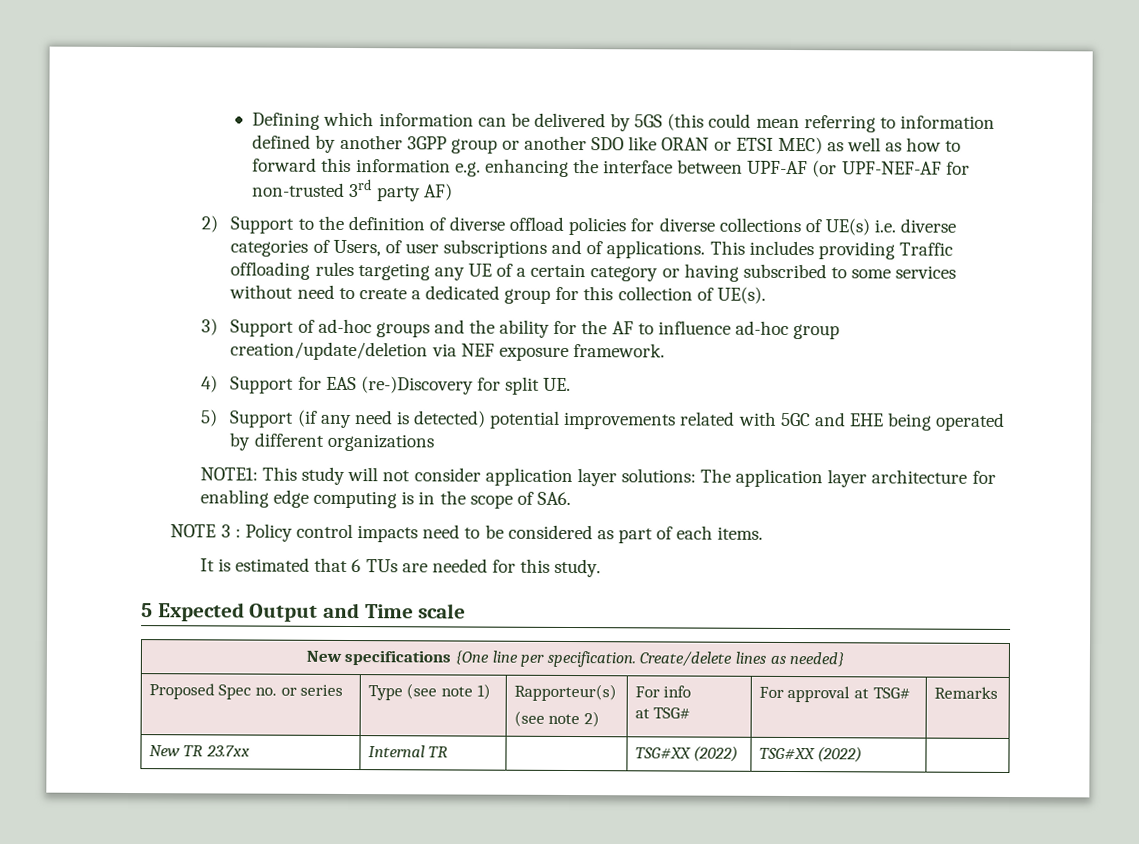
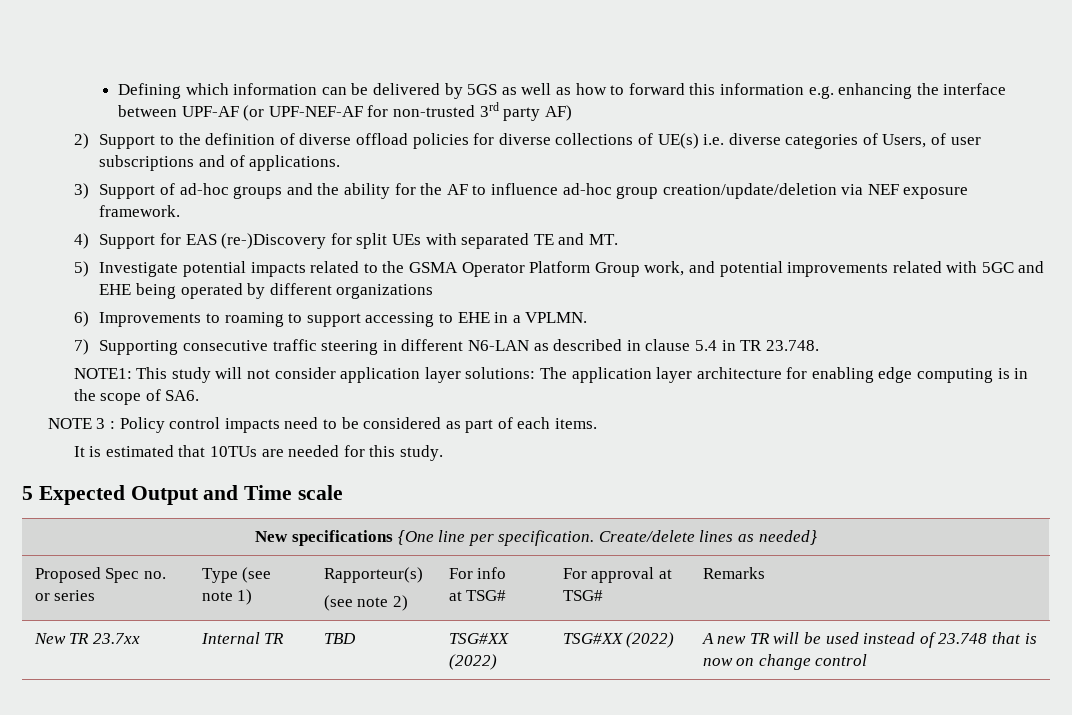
- Defining which information can be delivered by 5GS (this could mean referring to information defined by another 3GPP group or another SDO like ORAN or ETSI MEC) as well as how to forward this information e.g. enhancing the interface between UPF-AF (or UPF-NEF-AF for non-trusted 3rd party AF)
+ Defining which information can be delivered by 5GS as well as how to forward this information e.g. enhancing the interface between UPF-AF (or UPF-NEF-AF for non-trusted 3rd party AF)
- This includes providing Traffic offloading rules targeting any UE of a certain category or having subscribed to some services without need to create a dedicated group for this collection of UE(s).
- 4) Support for EAS (re-)Discovery for split UE.
- 5) Support (if any need is detected) potential improvements related with 5GC and EHE being operated by different organizations
+ 4) Support for EAS (re-)Discovery for split UEs with separated TE and MT.
+ 5) Investigate potential impacts related to the GSMA Operator Platform Group work, and potential improvements related with 5GC and EHE being operated by different organizations
+ 6) Improvements to roaming to support accessing to EHE in a VPLMN.
+ 7) Supporting consecutive traffic steering in different N6-LAN as described in clause 5.4 in TR 23.748.
- It is estimated that 6 TUs are needed for this study.
+ It is estimated that 10TUs are needed for this study.
- New TR 23.7xx | Internal TR | | TSG#XX (2022) | TSG#XX (2022) |
+ New TR 23.7xx | Internal TR | TBD | TSG#XX (2022) | TSG#XX (2022) | A new TR will be used instead of 23.748 that is now on change control

